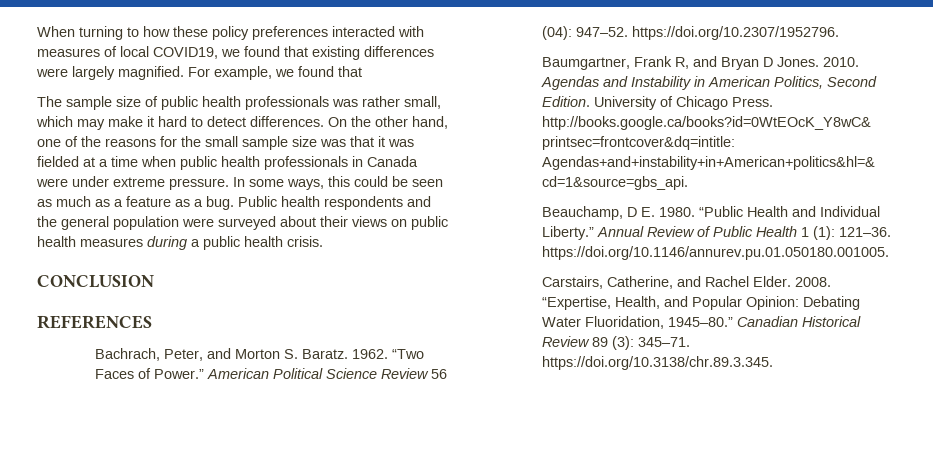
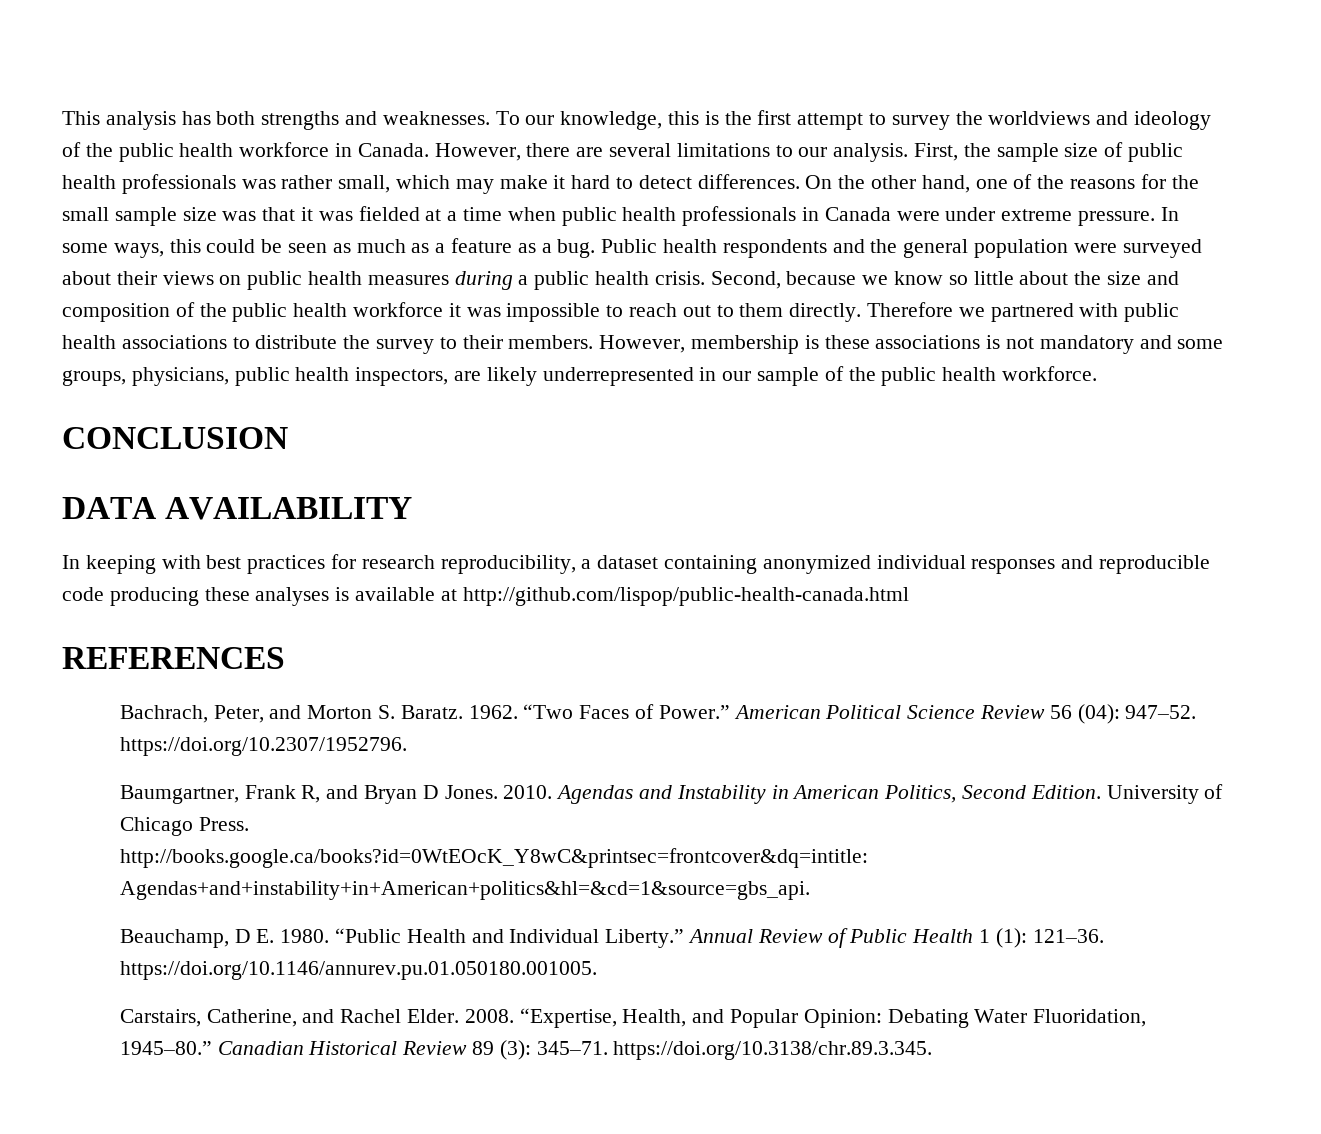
- When turning to how these policy preferences interacted with measures of local COVID19, we found that existing differences were largely magnified. For example, we found that
- The sample size of public health professionals was rather small, which may make it hard to detect differences.
+ This analysis has both strengths and weaknesses. To our knowledge, this is the first attempt to survey the worldviews and ideology of the public health workforce in Canada. However, there are several limitations to our analysis. First, the sample size of public health professionals was rather small, which may make it hard to detect differences.
- Public health respondents and the general population were surveyed about their views on public health measures during a public health crisis.
+ Public health respondents and the general population were surveyed about their views on public health measures during a public health crisis. Second, because we know so little about the size and composition of the public health workforce it was impossible to reach out to them directly. Therefore we partnered with public health associations to distribute the survey to their members. However, membership is these associations is not mandatory and some groups, physicians, public health inspectors, are likely underrepresented in our sample of the public health workforce.
  CONCLUSION
+ DATA AVAILABILITY
+ In keeping with best practices for research reproducibility, a dataset containing anonymized individual responses and reproducible code producing these analyses is available at http://github.com/lispop/public-health-canada.html

